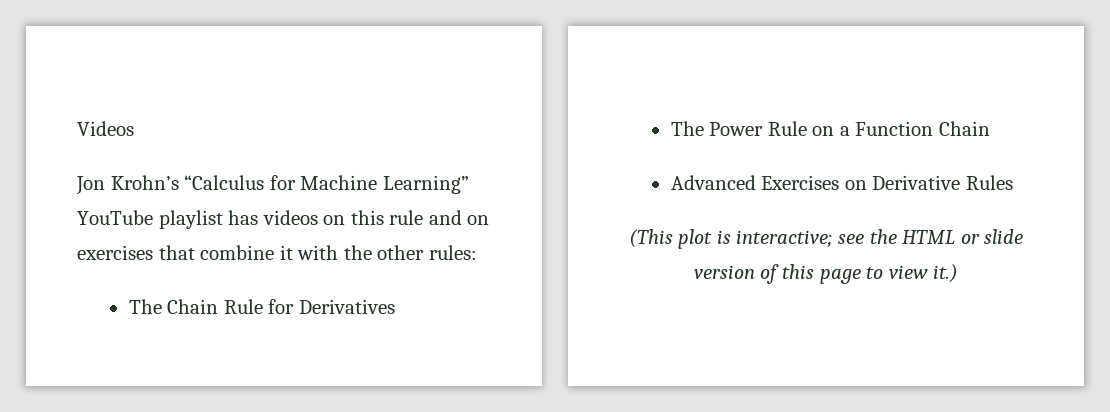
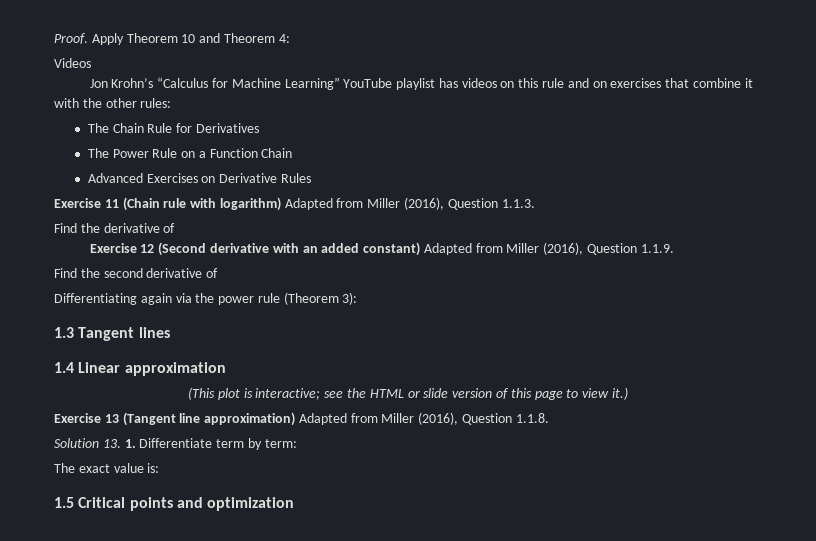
+ Proof. Apply Theorem 10 and Theorem 4:
+ Exercise 11 (Chain rule with logarithm) Adapted from Miller (2016), Question 1.1.3.
+ Find the derivative of
+ Exercise 12 (Second derivative with an added constant) Adapted from Miller (2016), Question 1.1.9.
+ Find the second derivative of
+ Differentiating again via the power rule (Theorem 3):
+ 1.3 Tangent lines
+ 1.4 Linear approximation
+ Exercise 13 (Tangent line approximation) Adapted from Miller (2016), Question 1.1.8.
+ Solution 13. 1. Differentiate term by term:
+ The exact value is:
+ 1.5 Critical points and optimization

